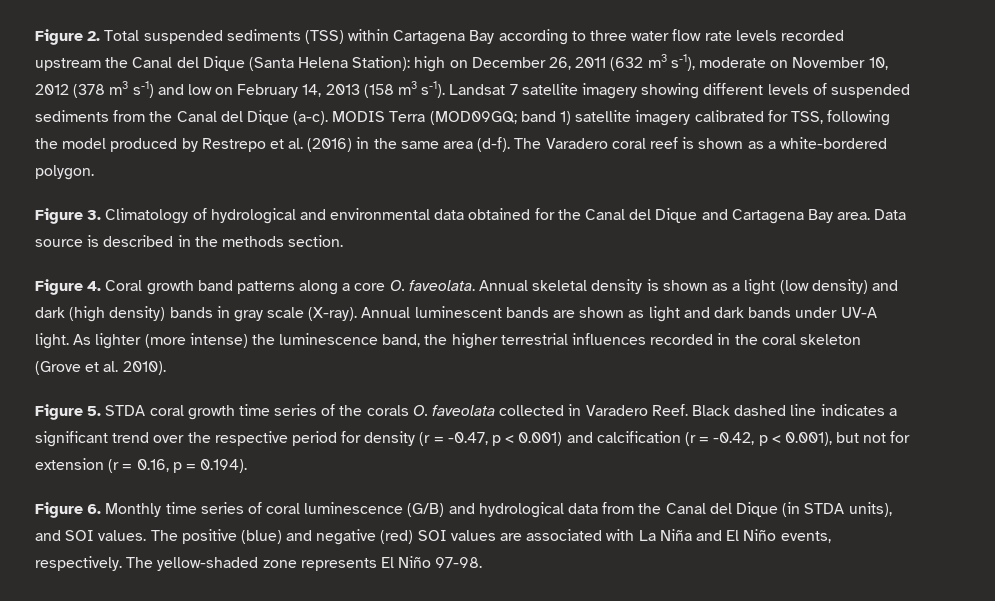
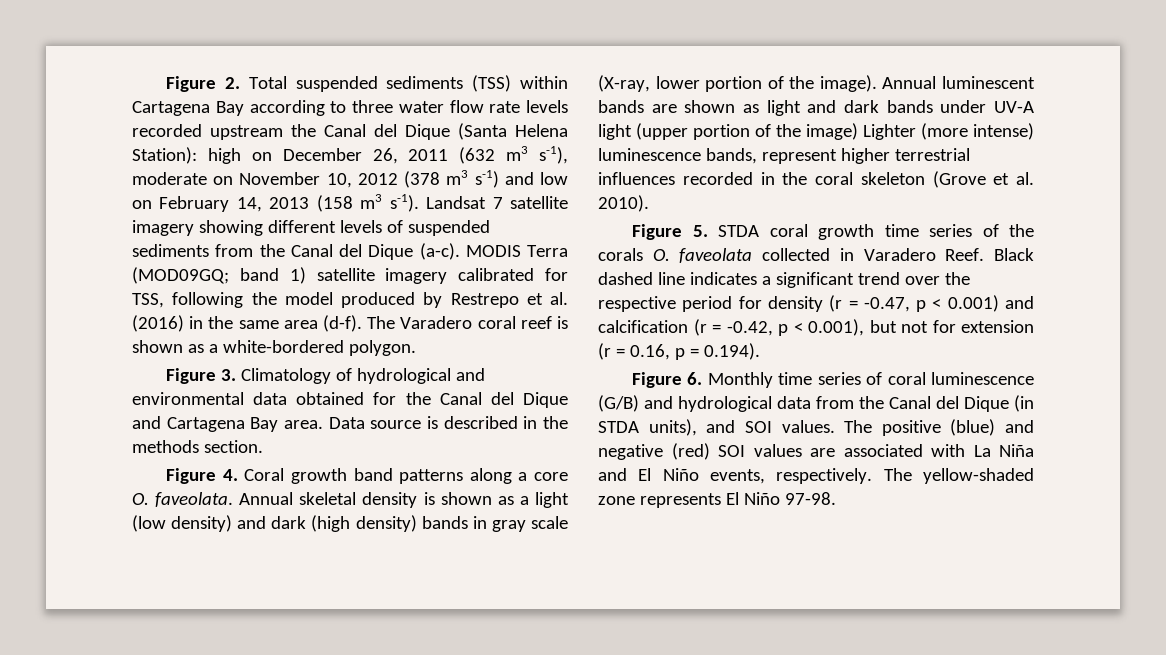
- Annual skeletal density is shown as a light (low density) and dark (high density) bands in gray scale (X-ray).
+ Annual skeletal density is shown as a light (low density) and dark (high density) bands in gray scale (X-ray, lower portion of the image).
- Annual luminescent bands are shown as light and dark bands under UV-A light. As lighter (more intense) the luminescence band, the higher terrestrial influences recorded in the coral skeleton (Grove et al. 2010).
+ Annual luminescent bands are shown as light and dark bands under UV-A light (upper portion of the image) Lighter (more intense) luminescence bands, represent higher terrestrial influences recorded in the coral skeleton (Grove et al. 2010).

